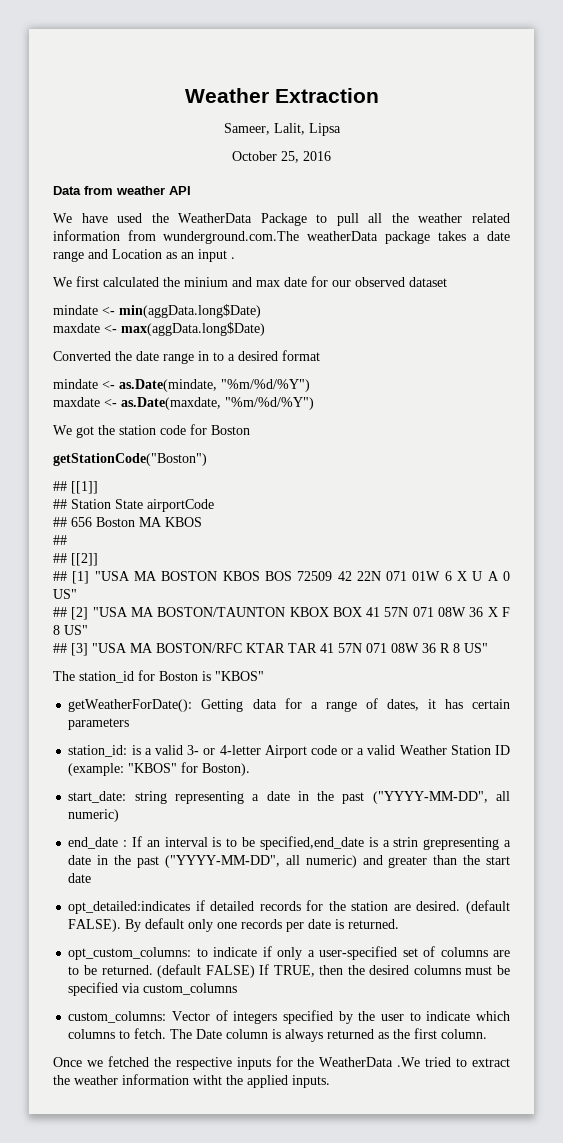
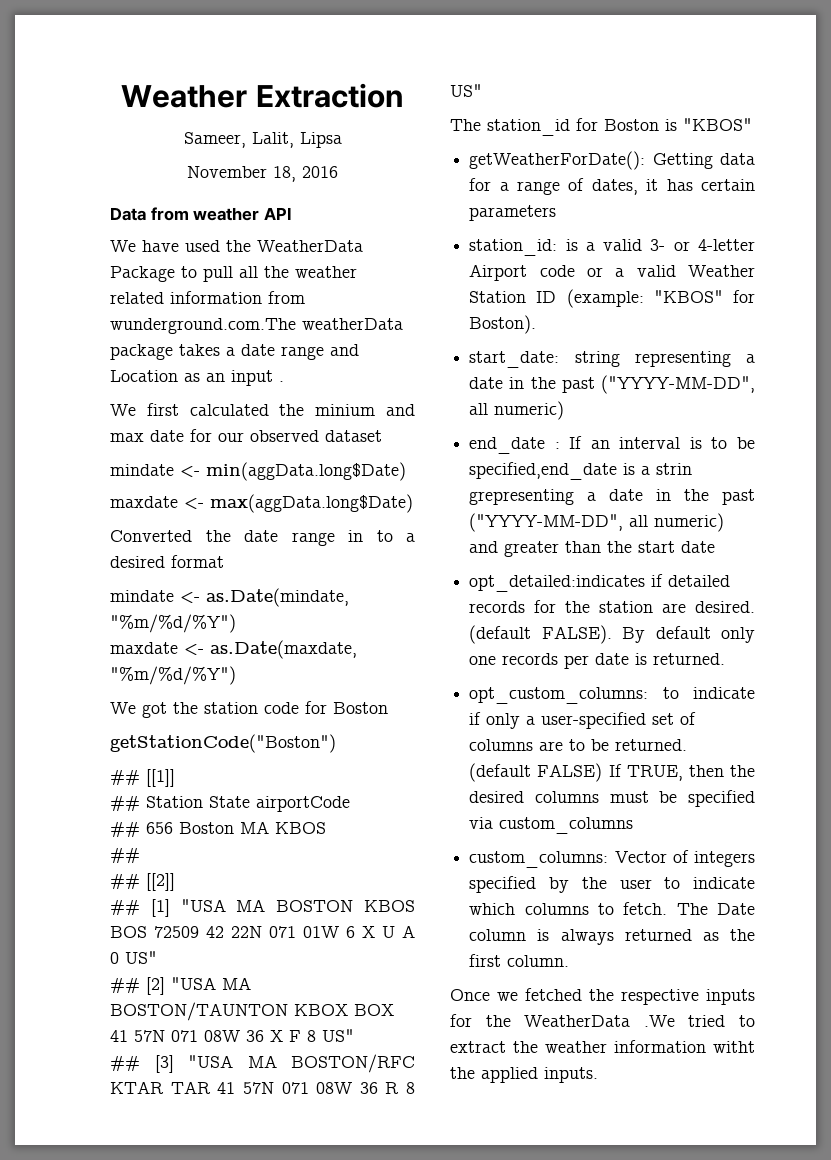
- October 25, 2016
+ November 18, 2016

